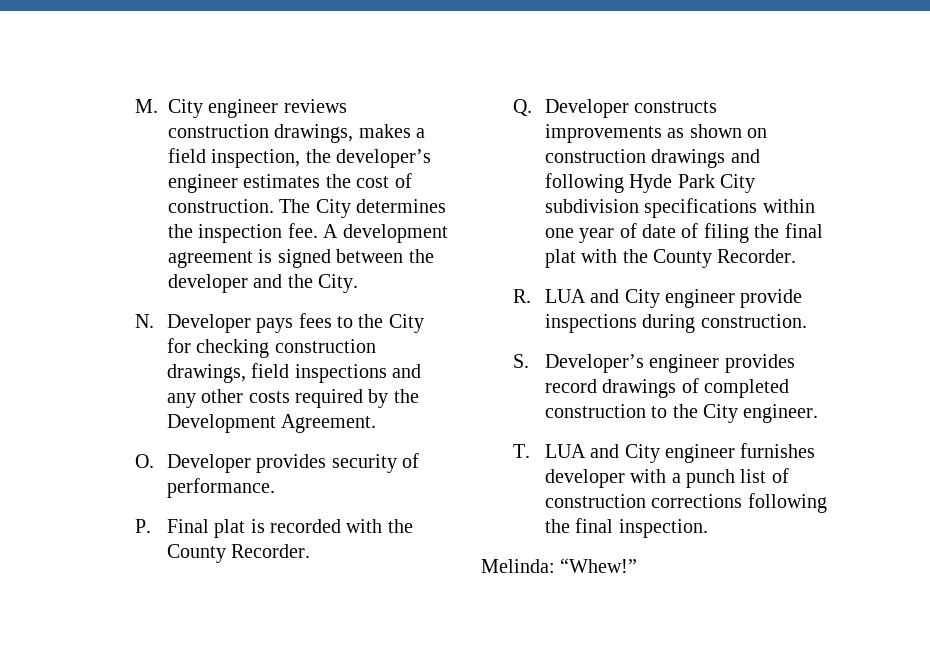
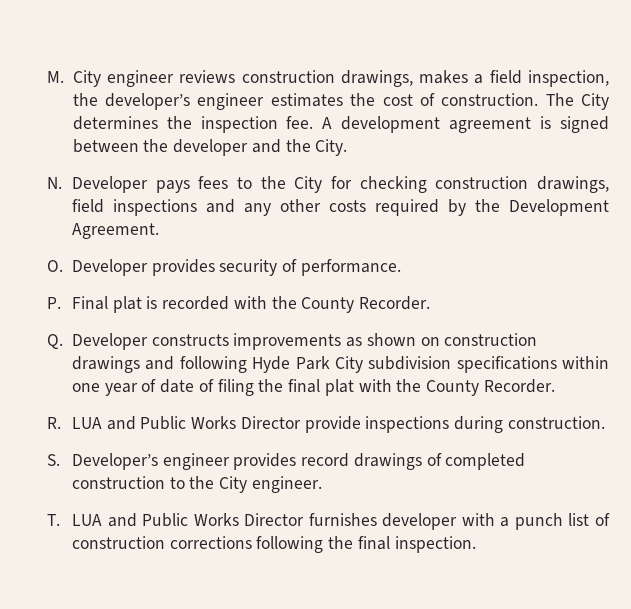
- R. LUA and City engineer provide inspections during construction.
+ R. LUA and Public Works Director provide inspections during construction.
- T. LUA and City engineer furnishes developer with a punch list of construction corrections following the final inspection.
+ T. LUA and Public Works Director furnishes developer with a punch list of construction corrections following the final inspection.
- Melinda: “Whew!”

